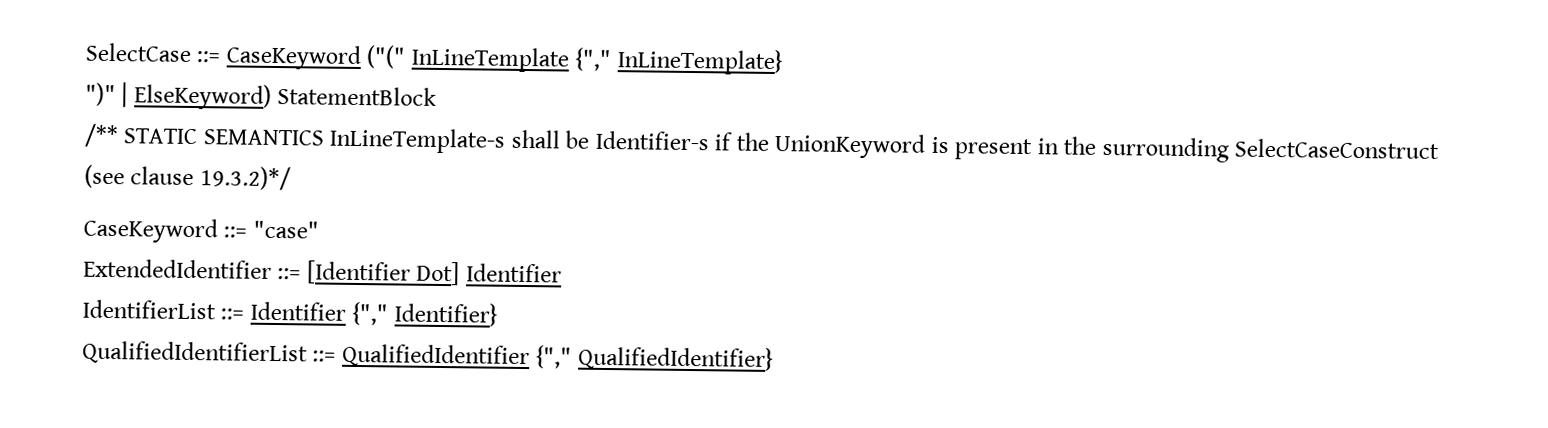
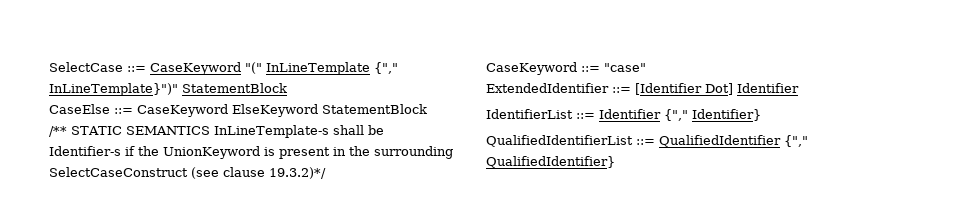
- SelectCase ::= CaseKeyword ("(" InLineTemplate {"," InLineTemplate}
- ")" | ElseKeyword) StatementBlock
+ SelectCase ::= CaseKeyword "(" InLineTemplate {"," InLineTemplate}")" StatementBlock
+ CaseElse ::= CaseKeyword ElseKeyword StatementBlock

